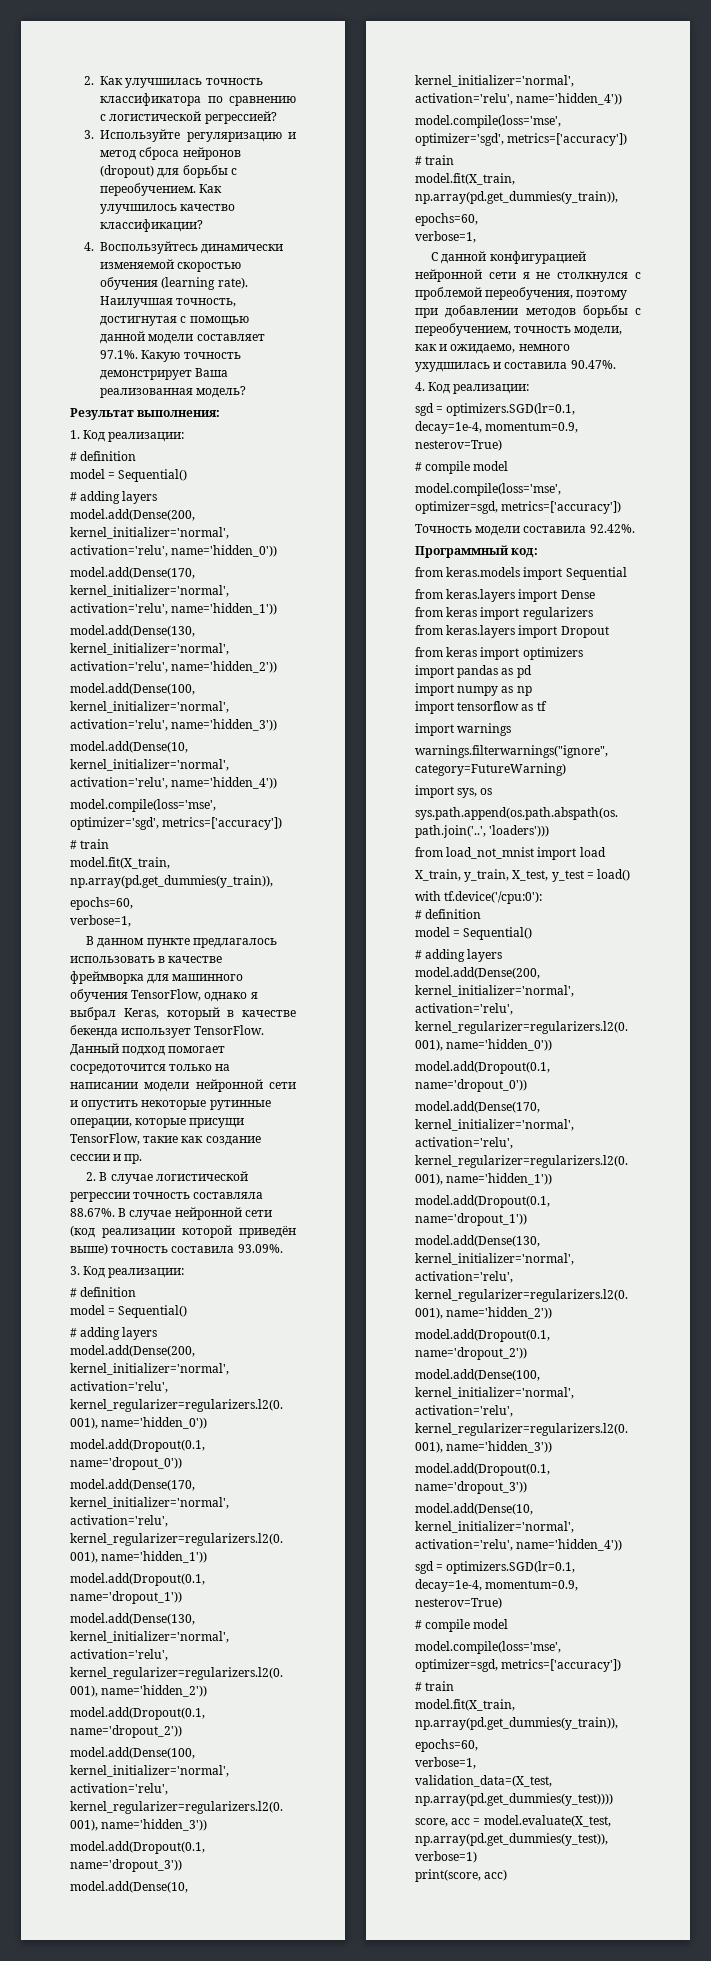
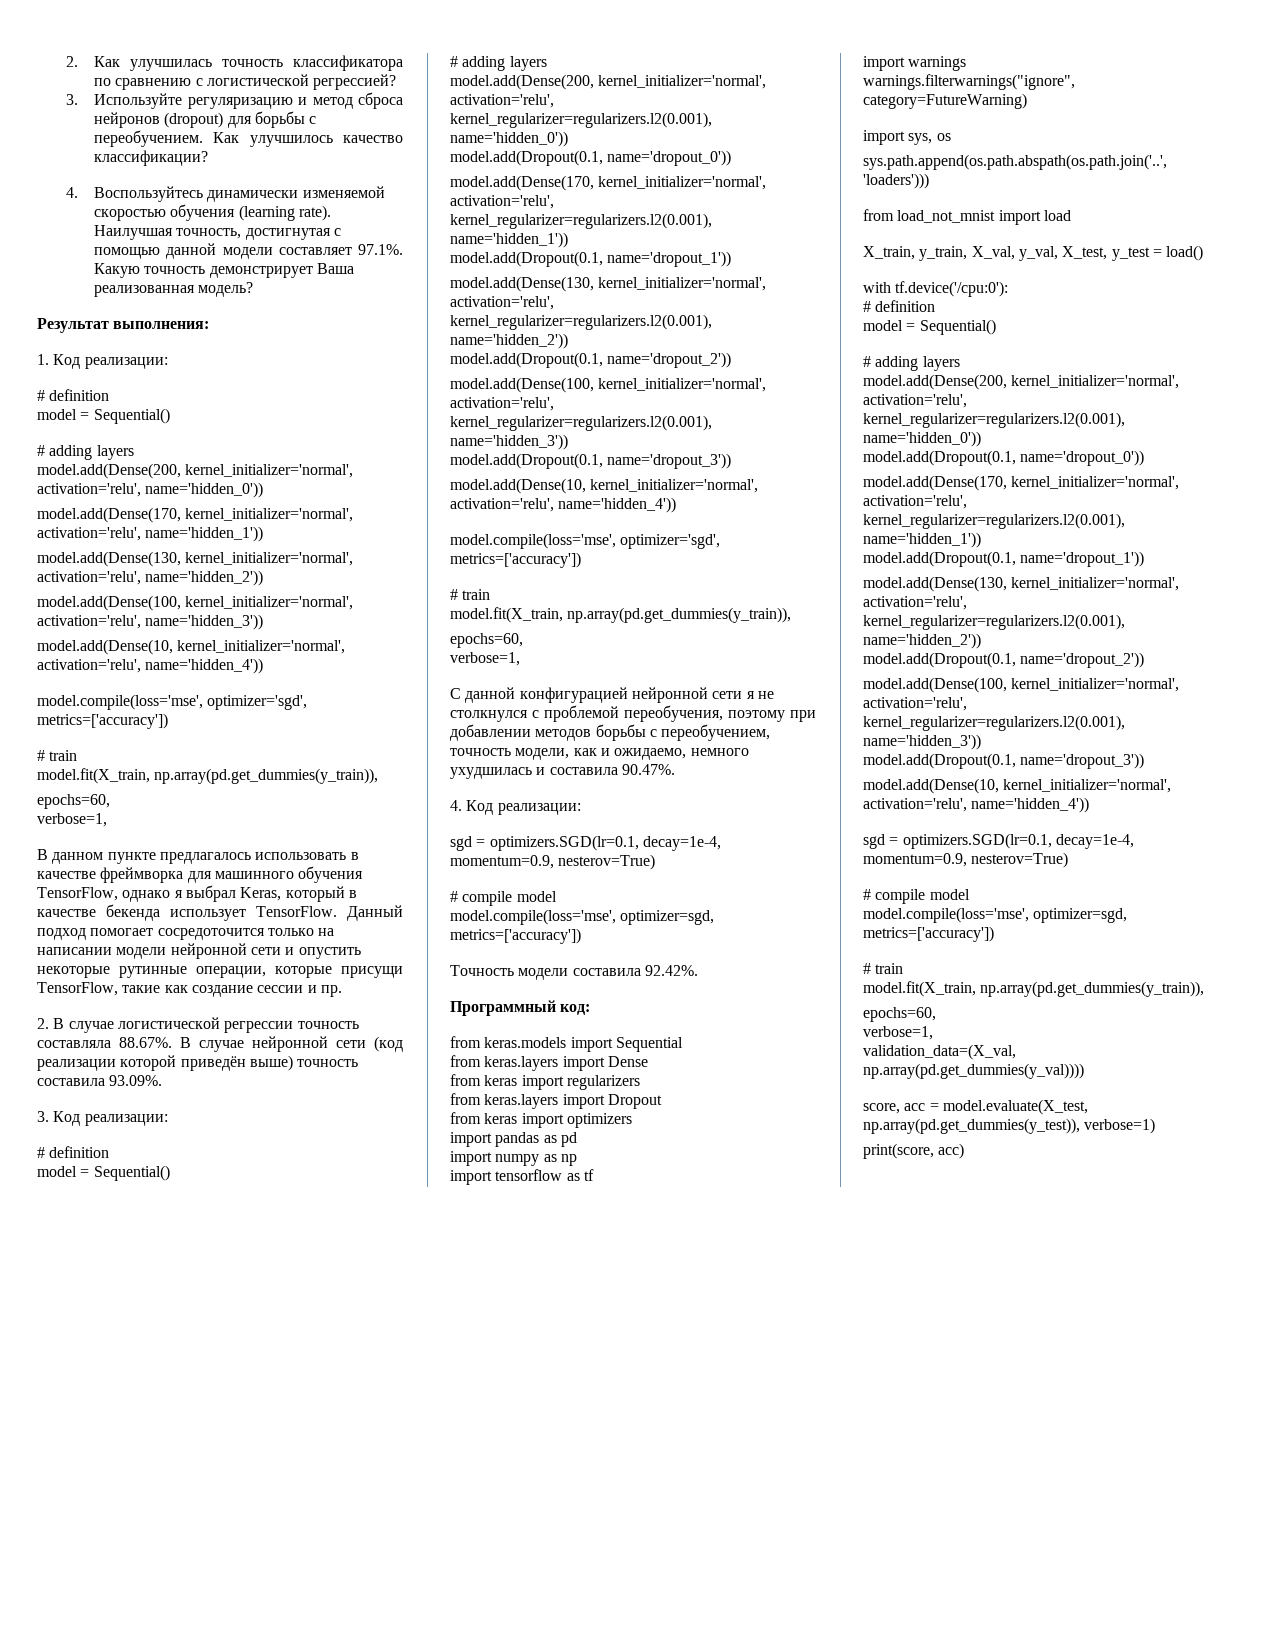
- X_train, y_train, X_test, y_test = load()
+ X_train, y_train, X_val, y_val, X_test, y_test = load()
- validation_data=(X_test, np.array(pd.get_dummies(y_test))))
+ validation_data=(X_val, np.array(pd.get_dummies(y_val))))

